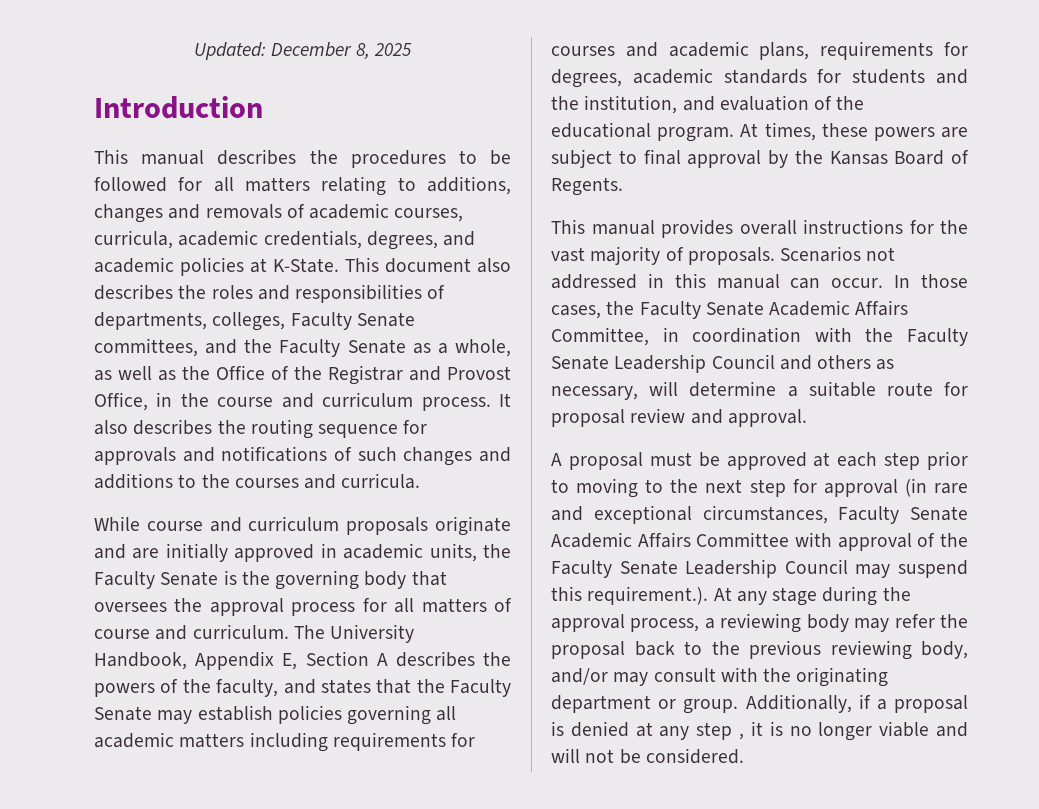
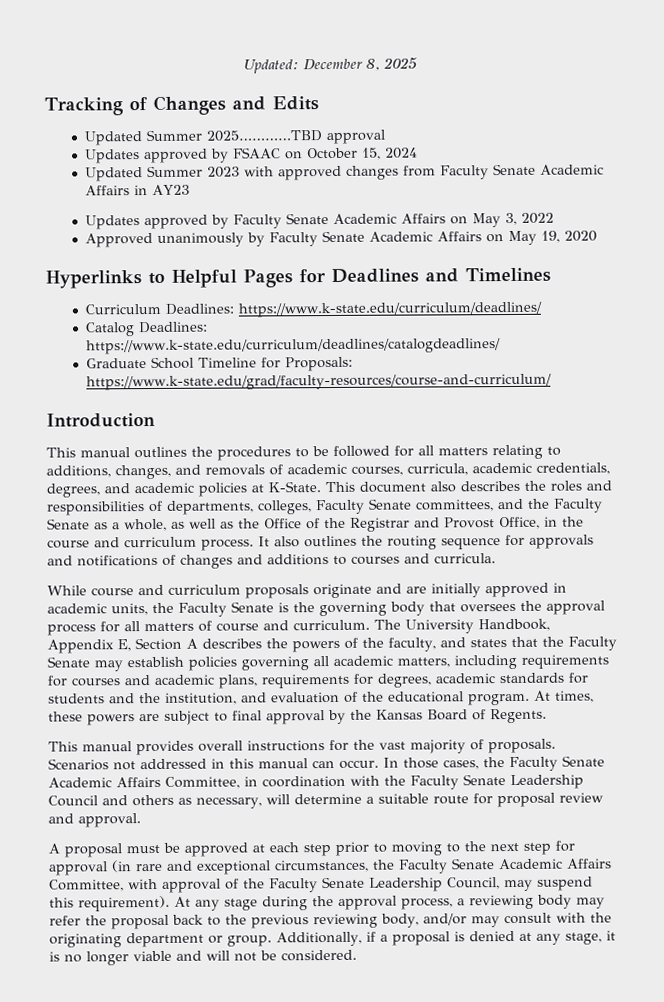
+ Tracking of Changes and Edits
+ Updated Summer 2025…………TBD approval
+ Updates approved by FSAAC on October 15, 2024
+ Updated Summer 2023 with approved changes from Faculty Senate Academic Affairs in AY23
+ Updates approved by Faculty Senate Academic Affairs on May 3, 2022
+ Approved unanimously by Faculty Senate Academic Affairs on May 19, 2020
+ Hyperlinks to Helpful Pages for Deadlines and Timelines
+ Curriculum Deadlines: https://www.k-state.edu/curriculum/deadlines/
+ Catalog Deadlines: https://www.k-state.edu/curriculum/deadlines/catalogdeadlines/
+ Graduate School Timeline for Proposals: https://www.k-state.edu/grad/faculty-resources/course-and-curriculum/
- This manual describes the procedures to be followed for all matters relating to additions, changes and removals of academic courses, curricula, academic credentials, degrees, and academic policies at K-State.
+ This manual outlines the procedures to be followed for all matters relating to additions, changes, and removals of academic courses, curricula, academic credentials, degrees, and academic policies at K-State.
- It also describes the routing sequence for approvals and notifications of such changes and additions to the courses and curricula.
+ It also outlines the routing sequence for approvals and notifications of changes and additions to courses and curricula.
- The University Handbook, Appendix E, Section A describes the powers of the faculty, and states that the Faculty Senate may establish policies governing all academic matters including requirements for courses and academic plans, requirements for degrees, academic standards for students and the institution, and evaluation of the educational program.
+ The University Handbook, Appendix E, Section A describes the powers of the faculty, and states that the Faculty Senate may establish policies governing all academic matters, including requirements for courses and academic plans, requirements for degrees, academic standards for students and the institution, and evaluation of the educational program.
- A proposal must be approved at each step prior to moving to the next step for approval (in rare and exceptional circumstances, Faculty Senate Academic Affairs Committee with approval of the Faculty Senate Leadership Council may suspend this requirement.). At any stage during the approval process, a reviewing body may refer the proposal back to the previous reviewing body, and/or may consult with the originating department or group.
+ A proposal must be approved at each step prior to moving to the next step for approval (in rare and exceptional circumstances, the Faculty Senate Academic Affairs Committee, with approval of the Faculty Senate Leadership Council, may suspend this requirement). At any stage during the approval process, a reviewing body may refer the proposal back to the previous reviewing body, and/or may consult with the originating department or group.
- Additionally, if a proposal is denied at any step , it is no longer viable and will not be considered.
+ Additionally, if a proposal is denied at any stage, it is no longer viable and will not be considered.

